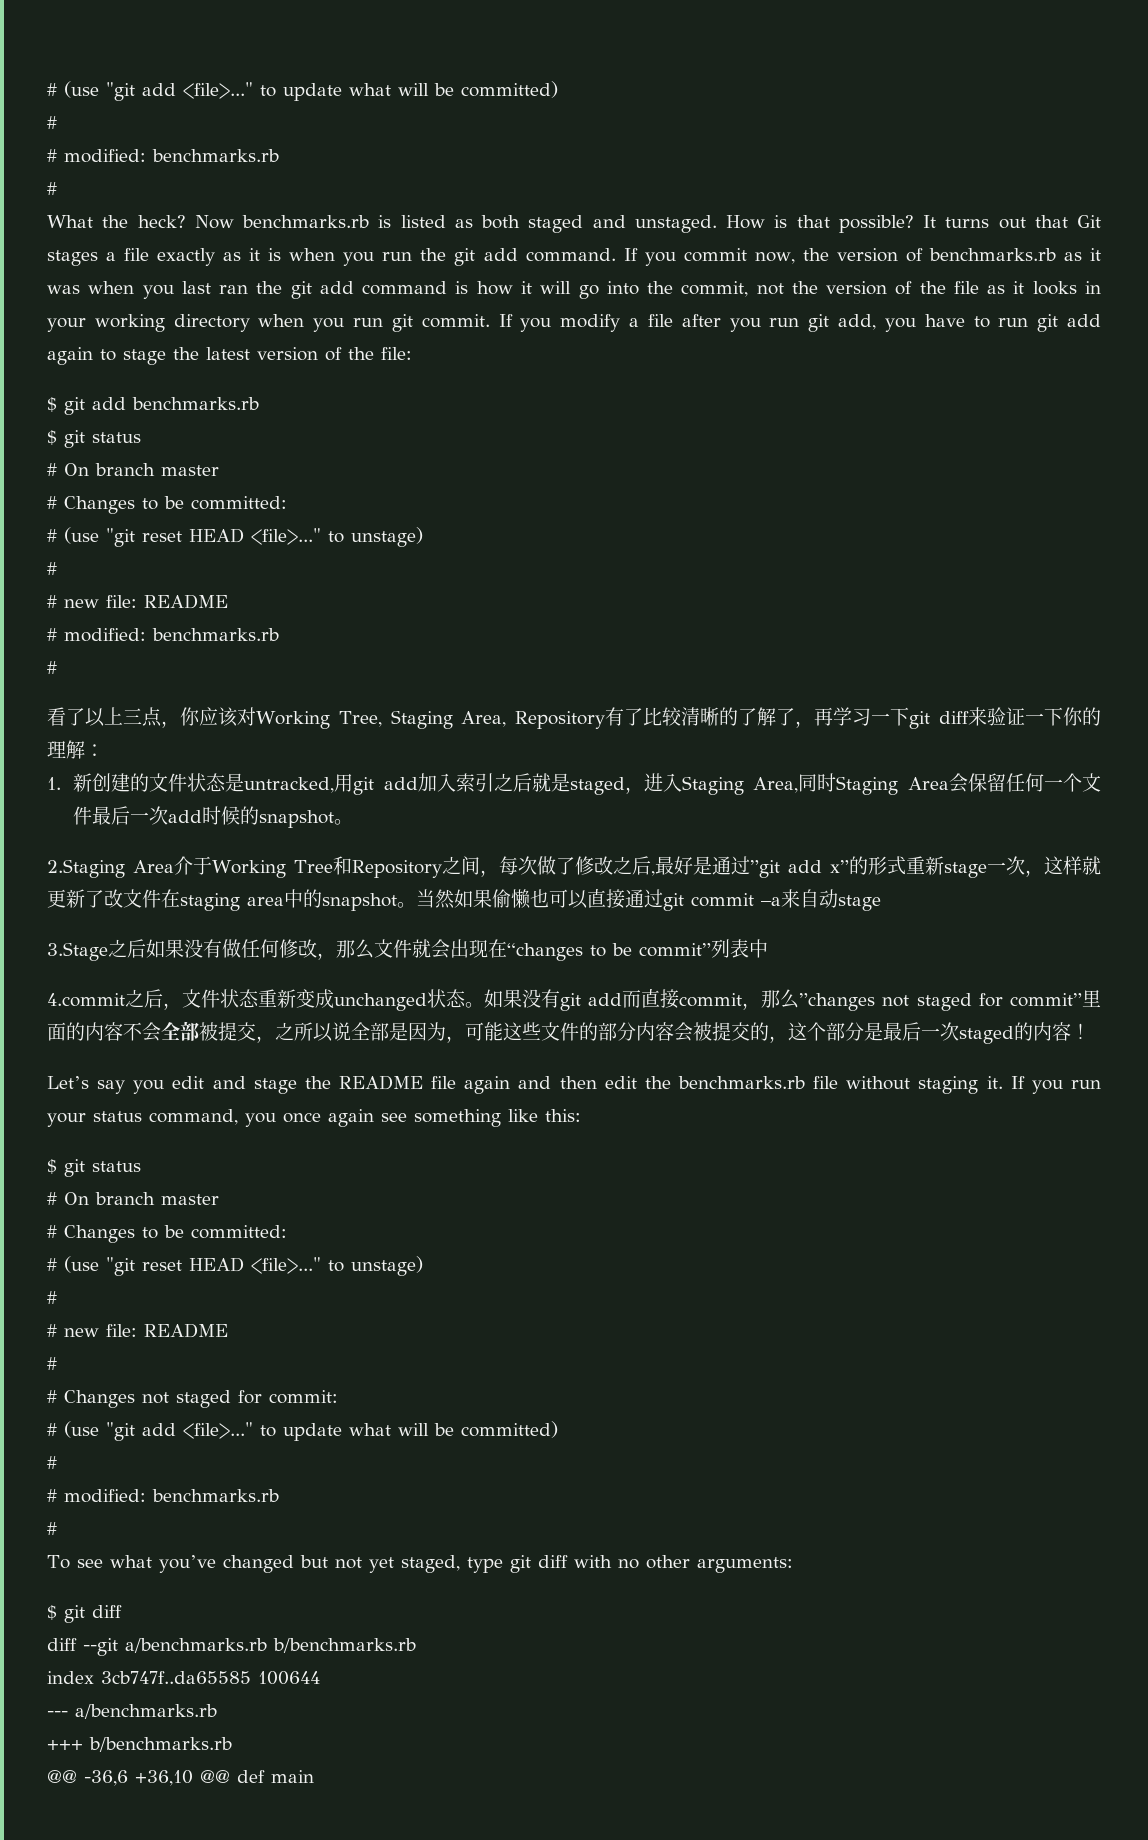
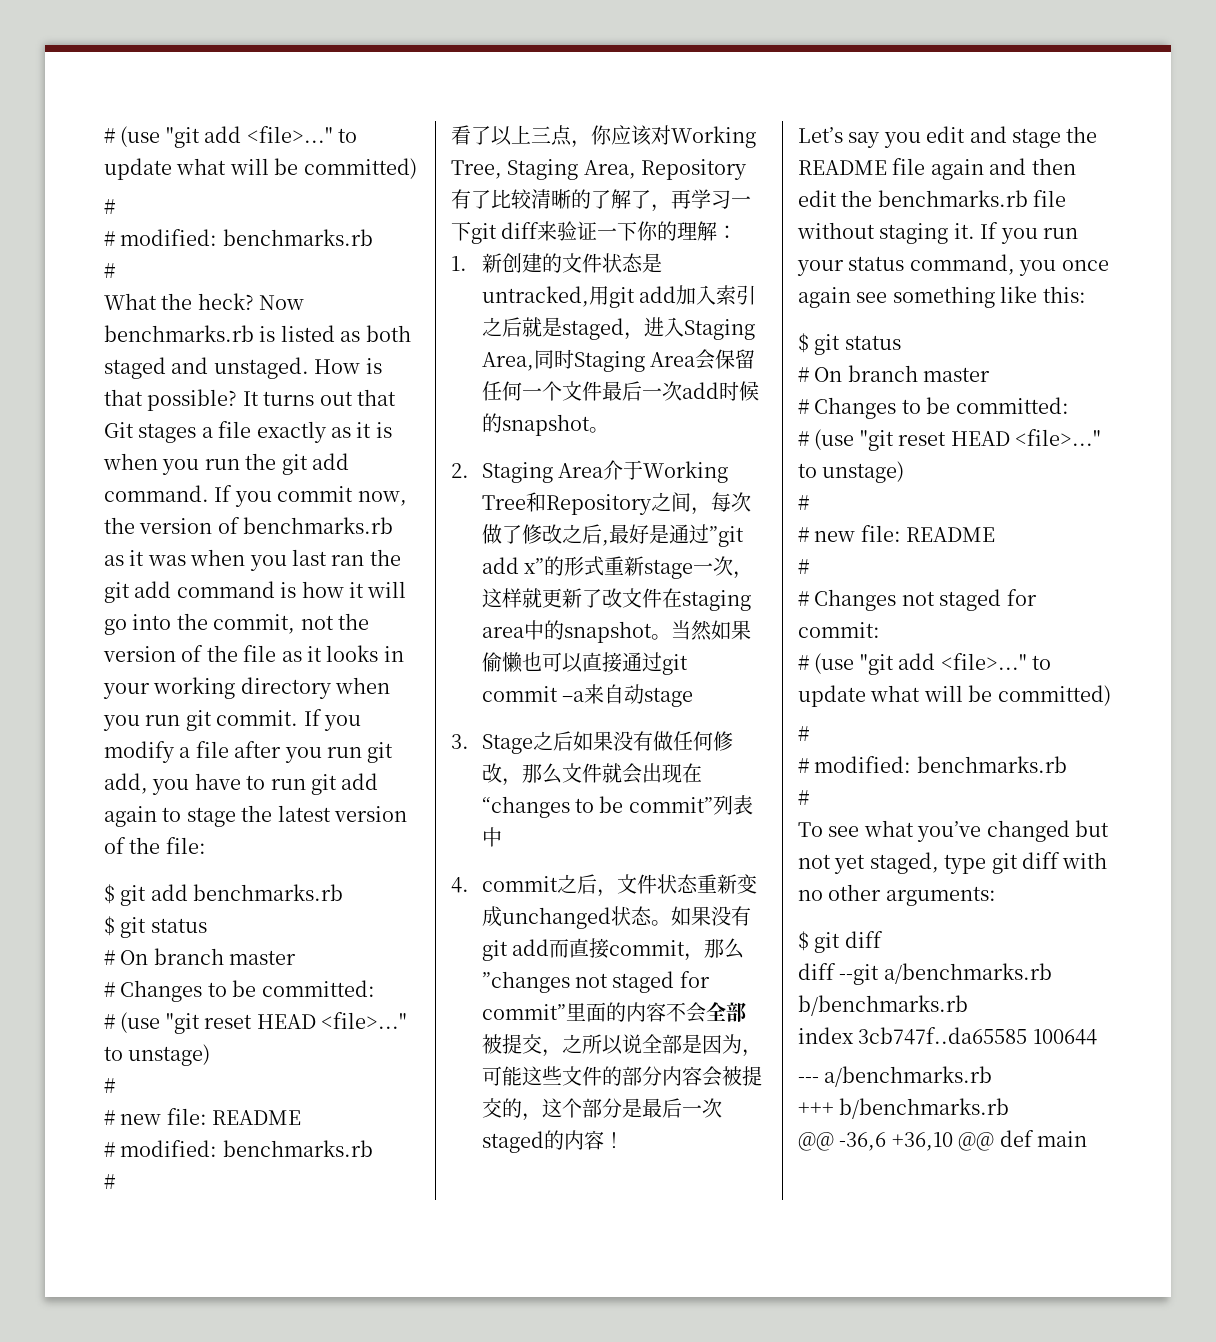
- 2.Staging Area介于Working Tree和Repository之间，每次做了修改之后,最好是通过”git add x”的形式重新stage一次，这样就更新了改文件在staging area中的snapshot。
+ 2. Staging Area介于Working Tree和Repository之间，每次做了修改之后,最好是通过”git add x”的形式重新stage一次，这样就更新了改文件在staging area中的snapshot。
- 3.Stage之后如果没有做任何修改，那么文件就会出现在“changes to be commit”列表中
+ 3. Stage之后如果没有做任何修改，那么文件就会出现在“changes to be commit”列表中
- 4.commit之后，文件状态重新变成unchanged状态。
+ 4. commit之后，文件状态重新变成unchanged状态。

